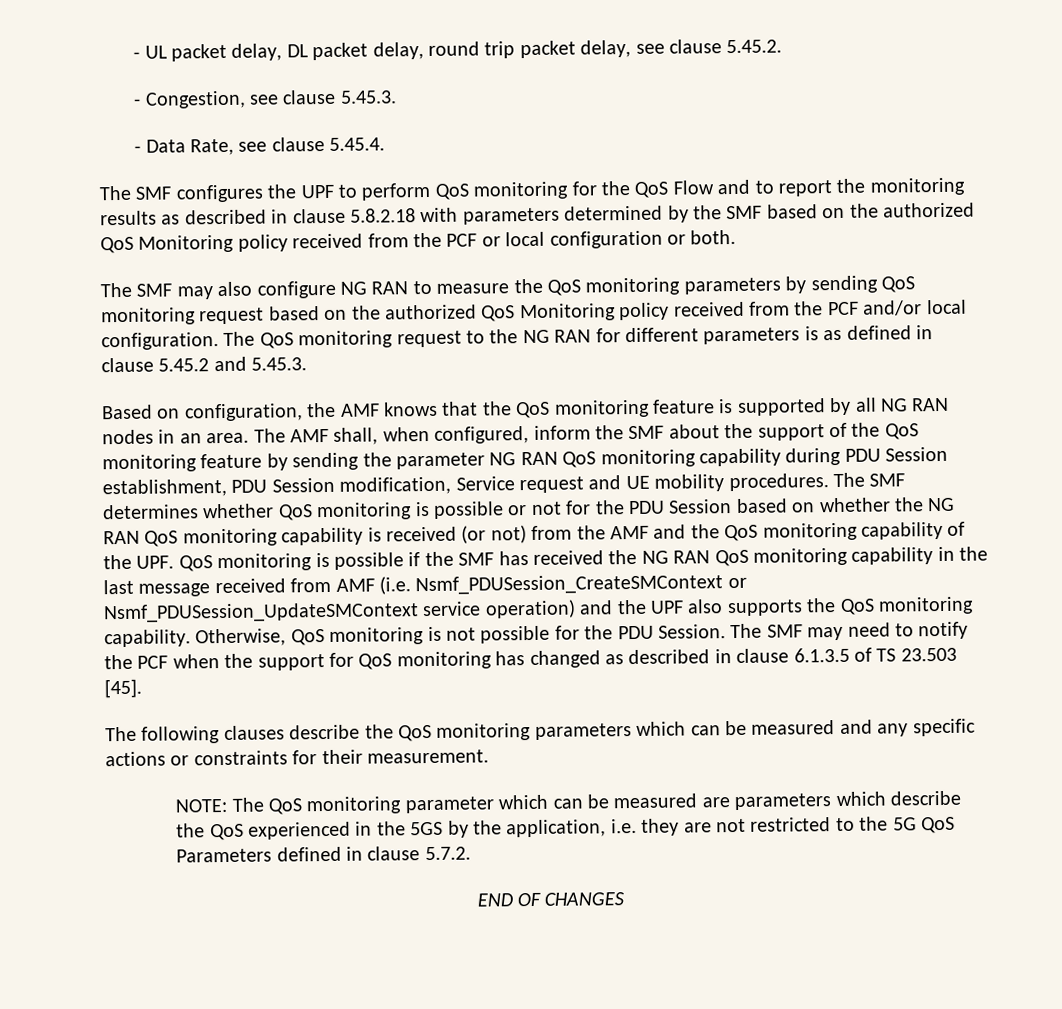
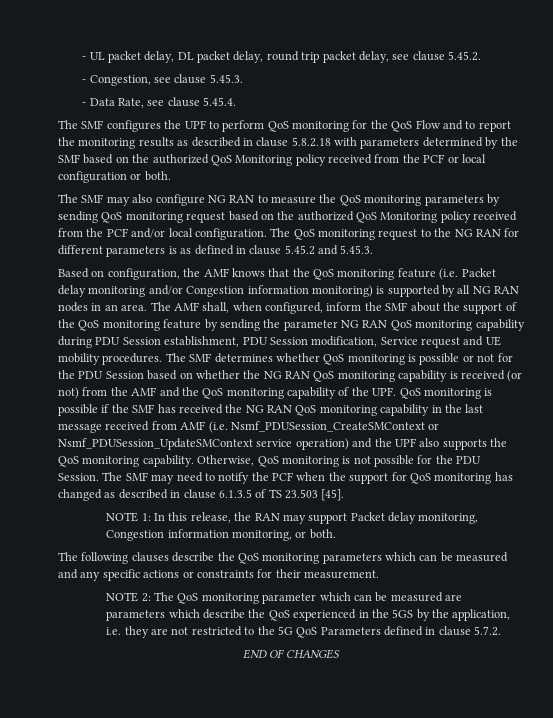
- Based on configuration, the AMF knows that the QoS monitoring feature is supported by all NG RAN nodes in an area.
+ Based on configuration, the AMF knows that the QoS monitoring feature (i.e. Packet delay monitoring and/or Congestion information monitoring) is supported by all NG RAN nodes in an area.
+ NOTE 1: In this release, the RAN may support Packet delay monitoring, Congestion information monitoring, or both.
- NOTE: The QoS monitoring parameter which can be measured are parameters which describe the QoS experienced in the 5GS by the application, i.e. they are not restricted to the 5G QoS Parameters defined in clause 5.7.2.
+ NOTE 2: The QoS monitoring parameter which can be measured are parameters which describe the QoS experienced in the 5GS by the application, i.e. they are not restricted to the 5G QoS Parameters defined in clause 5.7.2.

